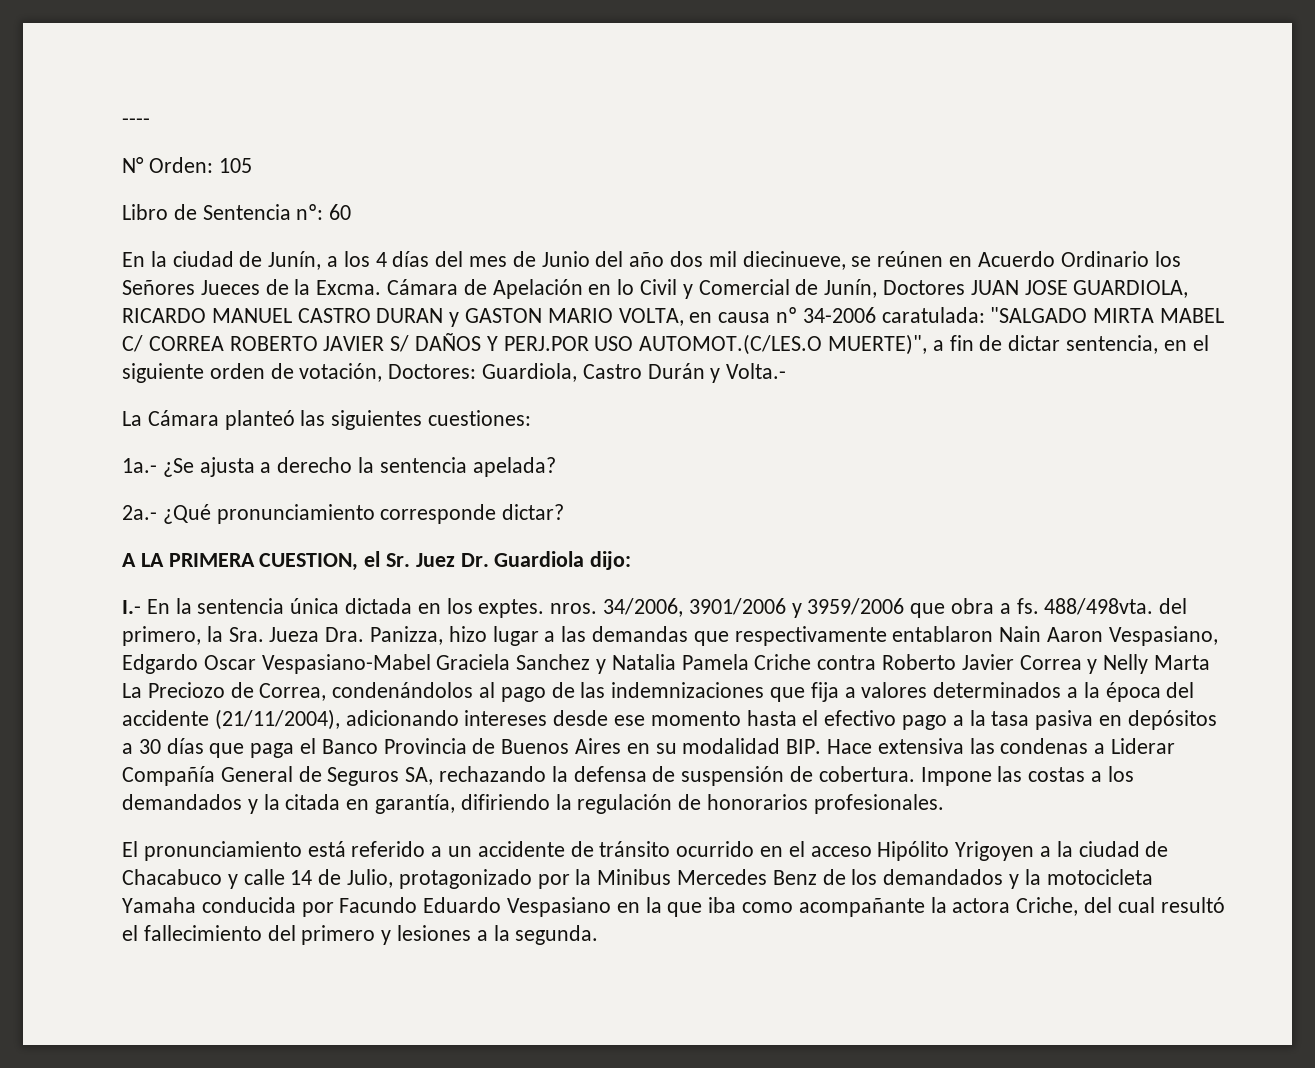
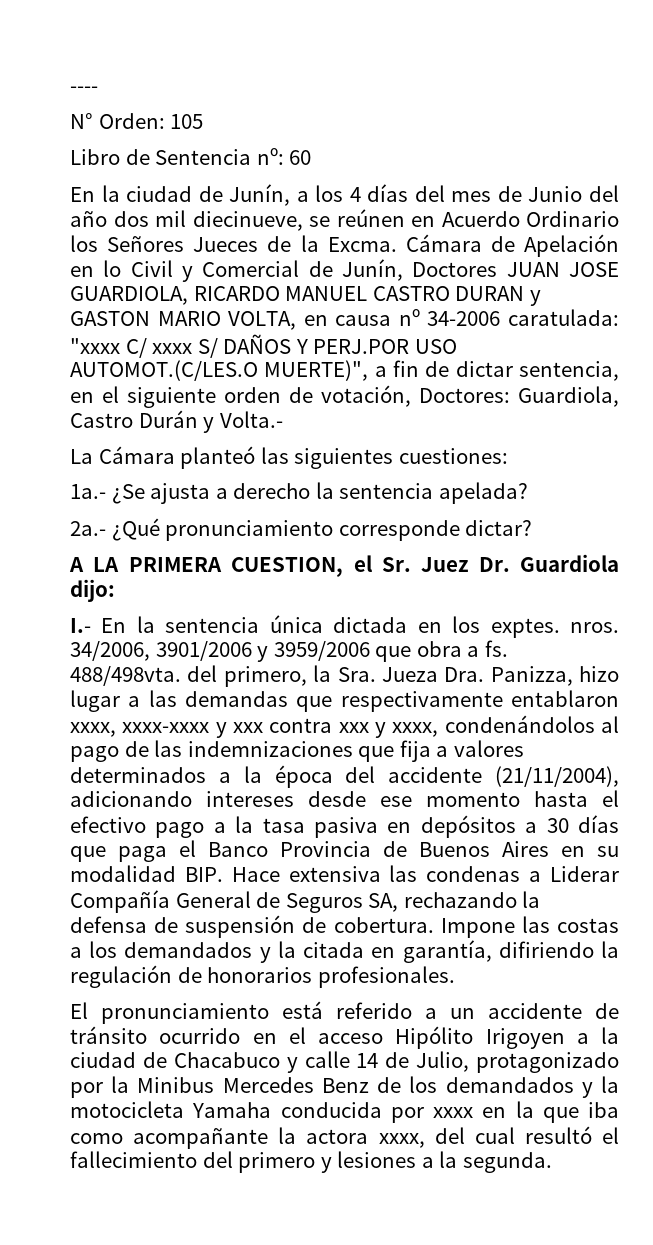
- Cámara de Apelación en lo Civil y Comercial de Junín, Doctores JUAN JOSE GUARDIOLA, RICARDO MANUEL CASTRO DURAN y GASTON MARIO VOLTA, en causa nº 34-2006 caratulada: "SALGADO MIRTA MABEL C/ CORREA ROBERTO JAVIER S/ DAÑOS Y PERJ.POR USO AUTOMOT.(C/LES.O MUERTE)", a fin de dictar sentencia, en el siguiente orden de votación, Doctores: Guardiola, Castro Durán y Volta.-
+ Cámara de Apelación en lo Civil y Comercial de Junín, Doctores JUAN JOSE GUARDIOLA, RICARDO MANUEL CASTRO DURAN y GASTON MARIO VOLTA, en causa nº 34-2006 caratulada: "xxxx C/ xxxx S/ DAÑOS Y PERJ.POR USO AUTOMOT.(C/LES.O MUERTE)", a fin de dictar sentencia, en el siguiente orden de votación, Doctores: Guardiola, Castro Durán y Volta.-
- 488/498vta. del primero, la Sra. Jueza Dra. Panizza, hizo lugar a las demandas que respectivamente entablaron Nain Aaron Vespasiano, Edgardo Oscar Vespasiano-Mabel Graciela Sanchez y Natalia Pamela Criche contra Roberto Javier Correa y Nelly Marta La Preciozo de Correa, condenándolos al pago de las indemnizaciones que fija a valores determinados a la época del accidente (21/11/2004), adicionando intereses desde ese momento hasta el efectivo pago a la tasa pasiva en depósitos a 30 días que paga el Banco Provincia de Buenos Aires en su modalidad BIP. Hace extensiva las condenas a Liderar Compañía General de Seguros SA, rechazando la defensa de suspensión de cobertura.
+ 488/498vta. del primero, la Sra. Jueza Dra. Panizza, hizo lugar a las demandas que respectivamente entablaron xxxx, xxxx-xxxx y xxx contra xxx y xxxx, condenándolos al pago de las indemnizaciones que fija a valores determinados a la época del accidente (21/11/2004), adicionando intereses desde ese momento hasta el efectivo pago a la tasa pasiva en depósitos a 30 días que paga el Banco Provincia de Buenos Aires en su modalidad BIP. Hace extensiva las condenas a Liderar Compañía General de Seguros SA, rechazando la defensa de suspensión de cobertura.
- El pronunciamiento está referido a un accidente de tránsito ocurrido en el acceso Hipólito Yrigoyen a la ciudad de Chacabuco y calle 14 de Julio, protagonizado por la Minibus Mercedes Benz de los demandados y la motocicleta Yamaha conducida por Facundo Eduardo Vespasiano en la que iba como acompañante la actora Criche, del cual resultó el fallecimiento del primero y lesiones a la segunda.
+ El pronunciamiento está referido a un accidente de tránsito ocurrido en el acceso Hipólito Irigoyen a la ciudad de Chacabuco y calle 14 de Julio, protagonizado por la Minibus Mercedes Benz de los demandados y la motocicleta Yamaha conducida por xxxx en la que iba como acompañante la actora xxxx, del cual resultó el fallecimiento del primero y lesiones a la segunda.

